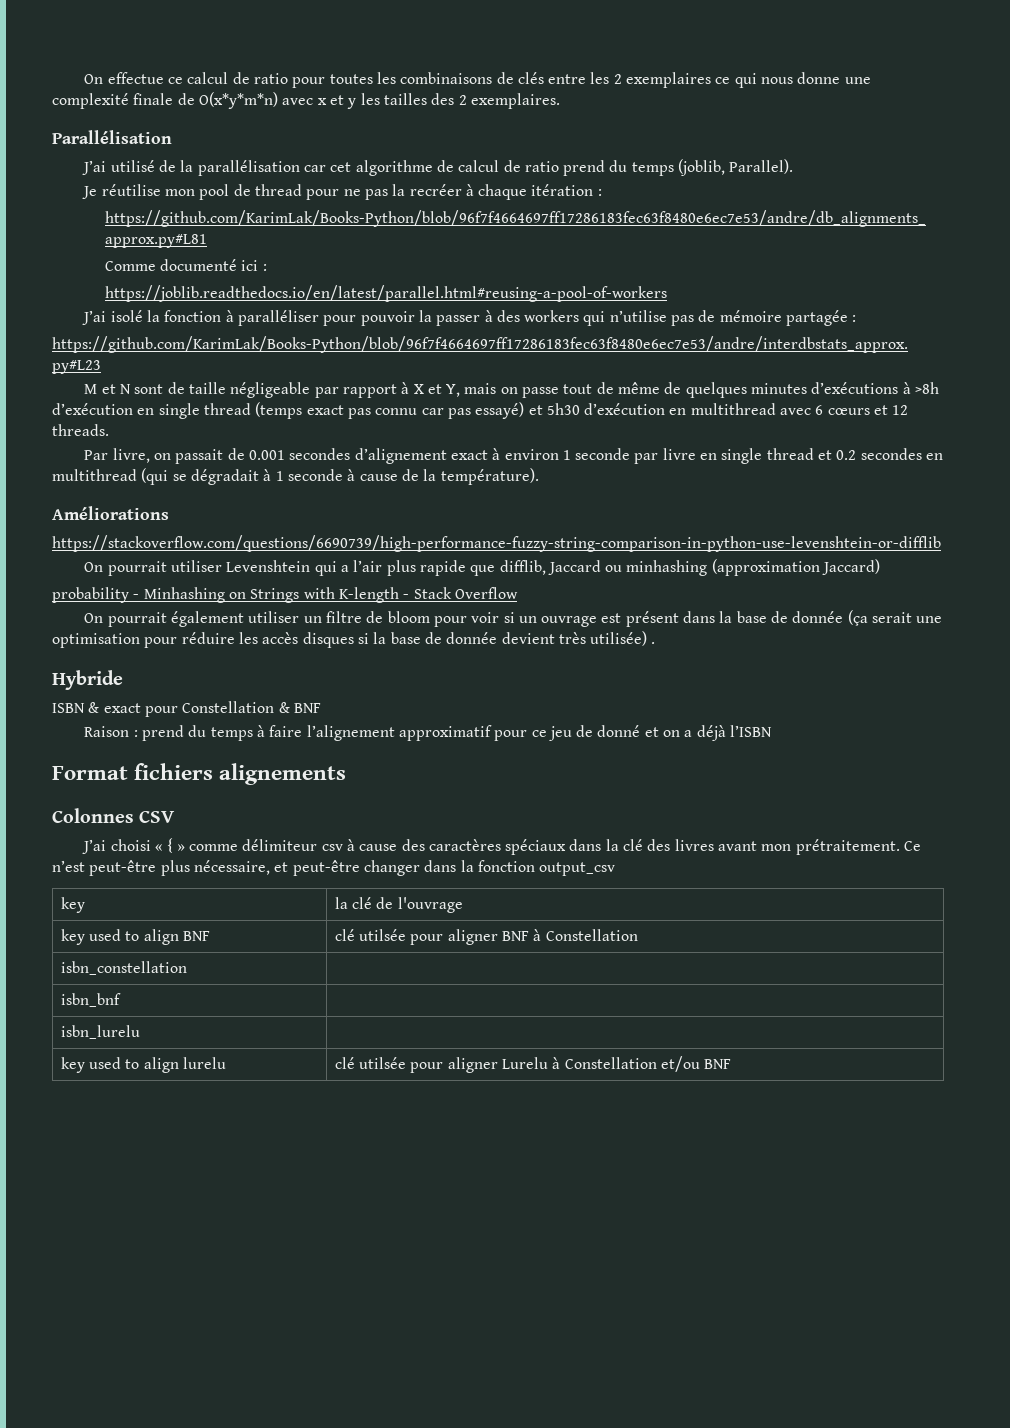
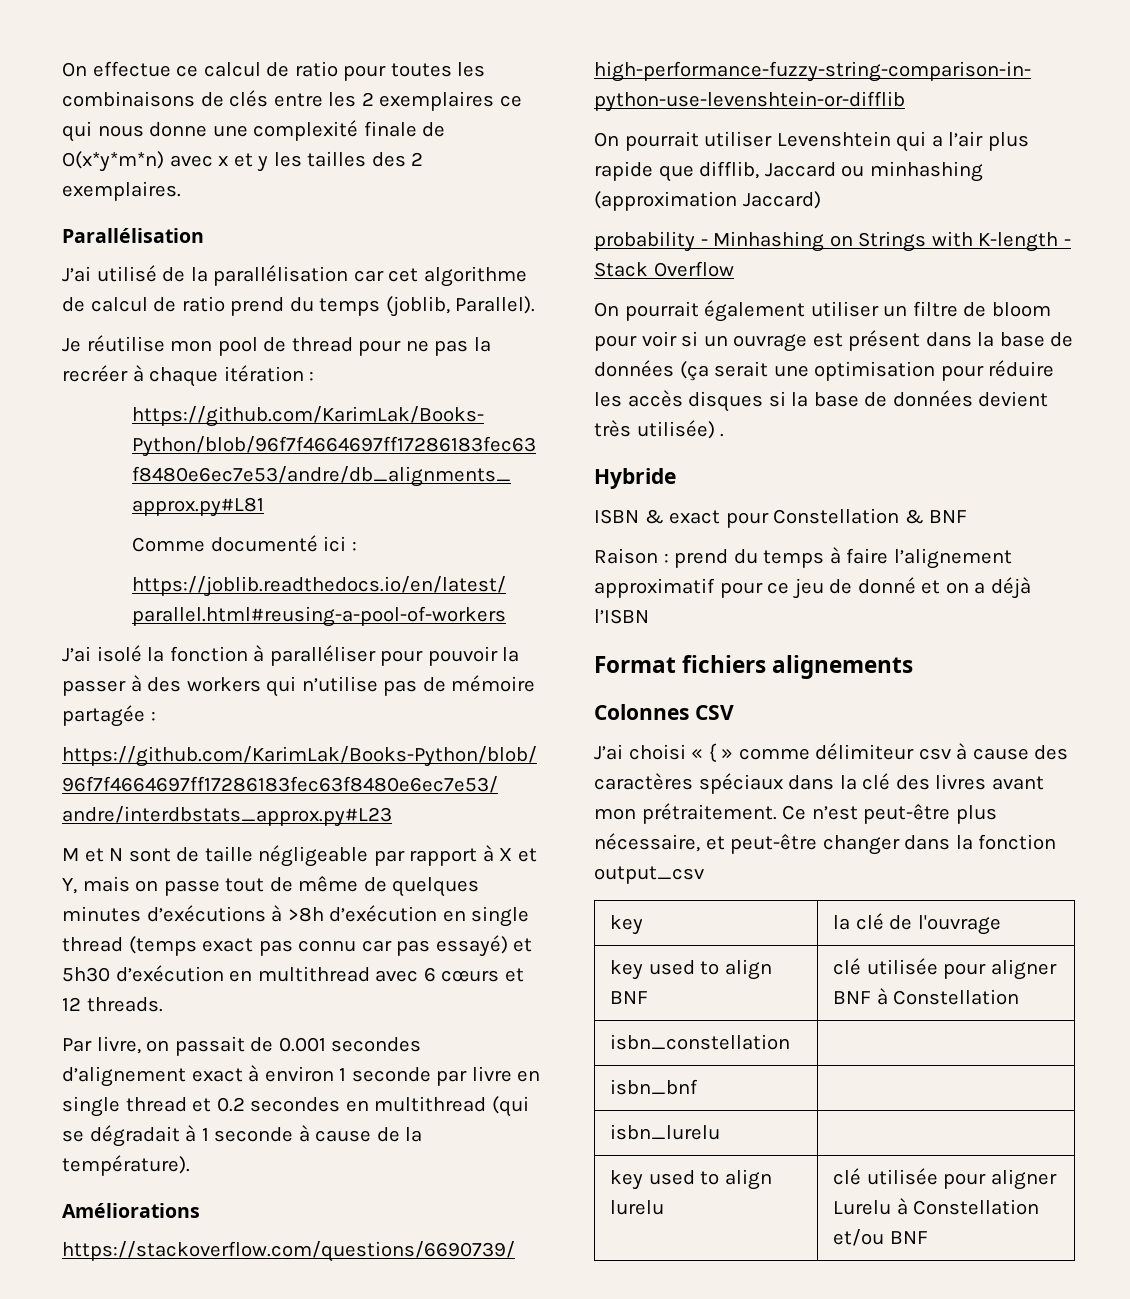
- On pourrait également utiliser un filtre de bloom pour voir si un ouvrage est présent dans la base de donnée (ça serait une optimisation pour réduire les accès disques si la base de donnée devient très utilisée) .
+ On pourrait également utiliser un filtre de bloom pour voir si un ouvrage est présent dans la base de données (ça serait une optimisation pour réduire les accès disques si la base de données devient très utilisée) .
- key used to align BNF | clé utilsée pour aligner BNF à Constellation
+ key used to align BNF | clé utilisée pour aligner BNF à Constellation
- key used to align lurelu | clé utilsée pour aligner Lurelu à Constellation et/ou BNF
+ key used to align lurelu | clé utilisée pour aligner Lurelu à Constellation et/ou BNF

